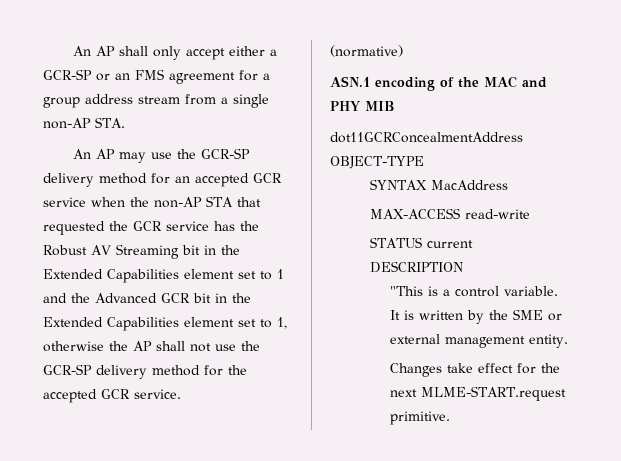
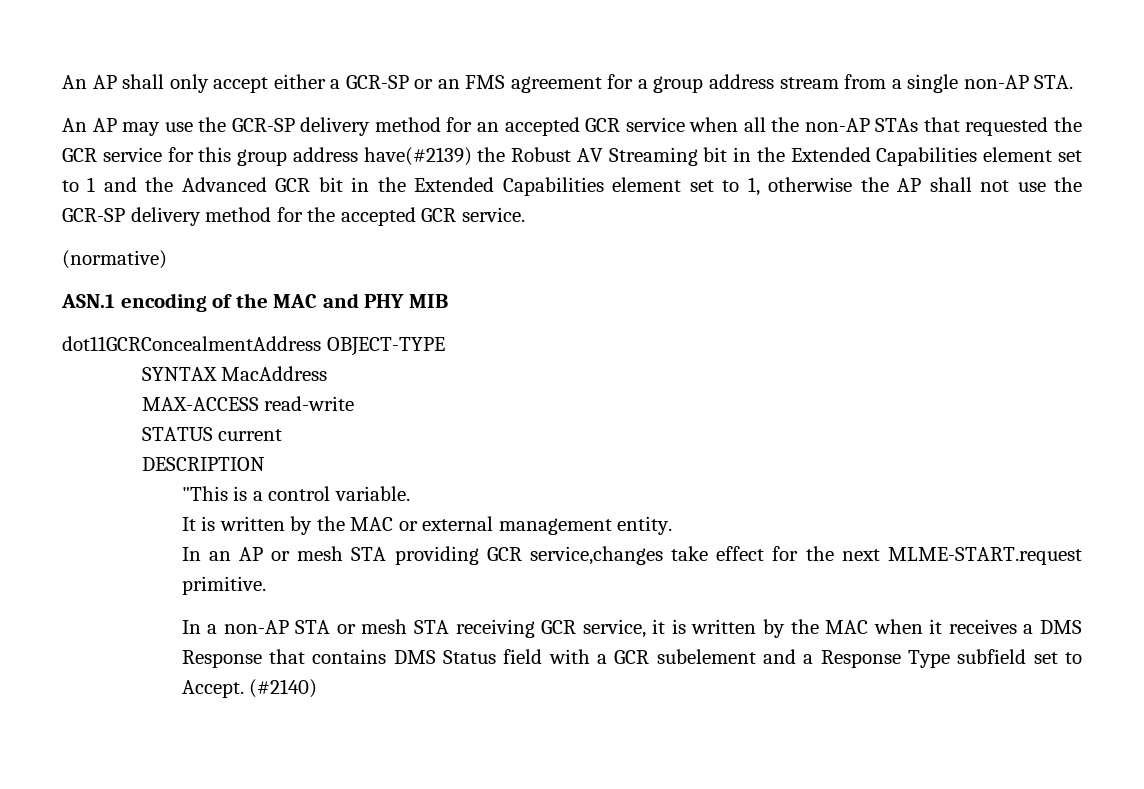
- An AP may use the GCR-SP delivery method for an accepted GCR service when the non-AP STA that requested the GCR service has the Robust AV Streaming bit in the Extended Capabilities element set to 1 and the Advanced GCR bit in the Extended Capabilities element set to 1, otherwise the AP shall not use the GCR-SP delivery method for the accepted GCR service.
+ An AP may use the GCR-SP delivery method for an accepted GCR service when all the non-AP STAs that requested the GCR service for this group address have(#2139) the Robust AV Streaming bit in the Extended Capabilities element set to 1 and the Advanced GCR bit in the Extended Capabilities element set to 1, otherwise the AP shall not use the GCR-SP delivery method for the accepted GCR service.
- It is written by the SME or external management entity.
+ It is written by the MAC or external management entity.
- Changes take effect for the next MLME-START.request primitive.
+ In an AP or mesh STA providing GCR service,changes take effect for the next MLME-START.request primitive.
+ In a non-AP STA or mesh STA receiving GCR service, it is written by the MAC when it receives a DMS Response that contains DMS Status field with a GCR subelement and a Response Type subfield set to Accept. (#2140)

